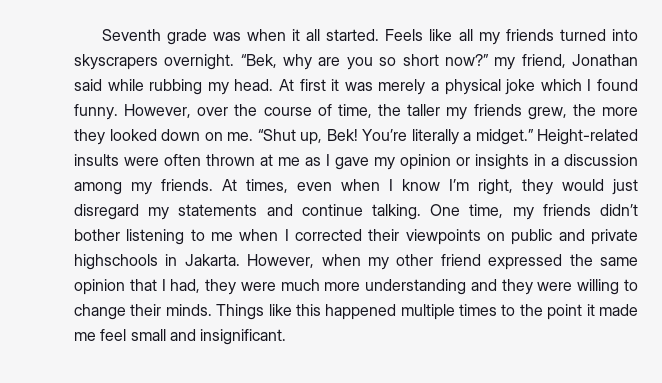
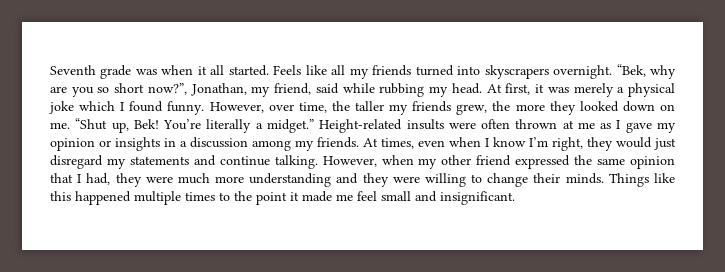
- “Bek, why are you so short now?” my friend, Jonathan said while rubbing my head.
+ “Bek, why are you so short now?”, Jonathan, my friend, said while rubbing my head.
- At first it was merely a physical joke which I found funny.
+ At first, it was merely a physical joke which I found funny.
- However, over the course of time, the taller my friends grew, the more they looked down on me.
+ However, over time, the taller my friends grew, the more they looked down on me.
- One time, my friends didn’t bother listening to me when I corrected their viewpoints on public and private highschools in Jakarta.

